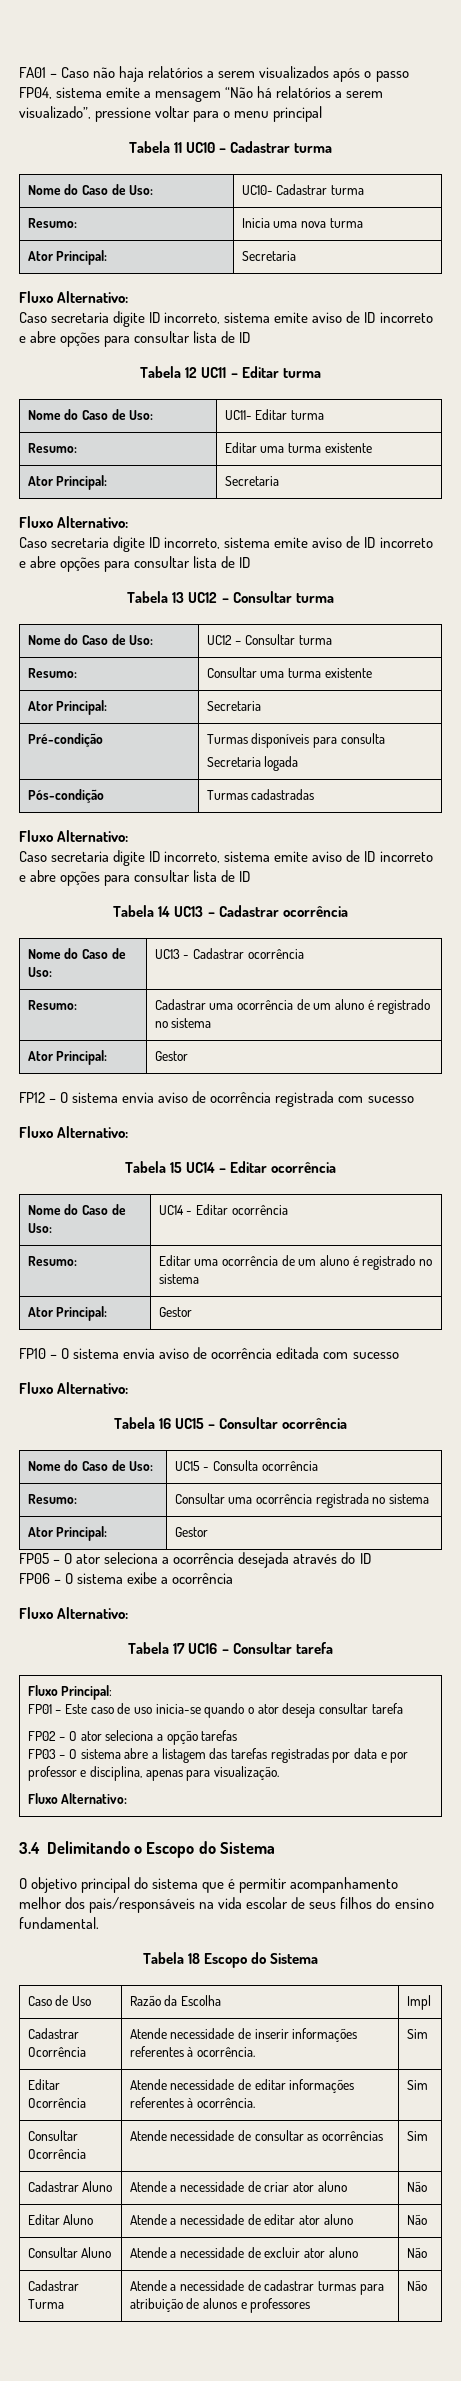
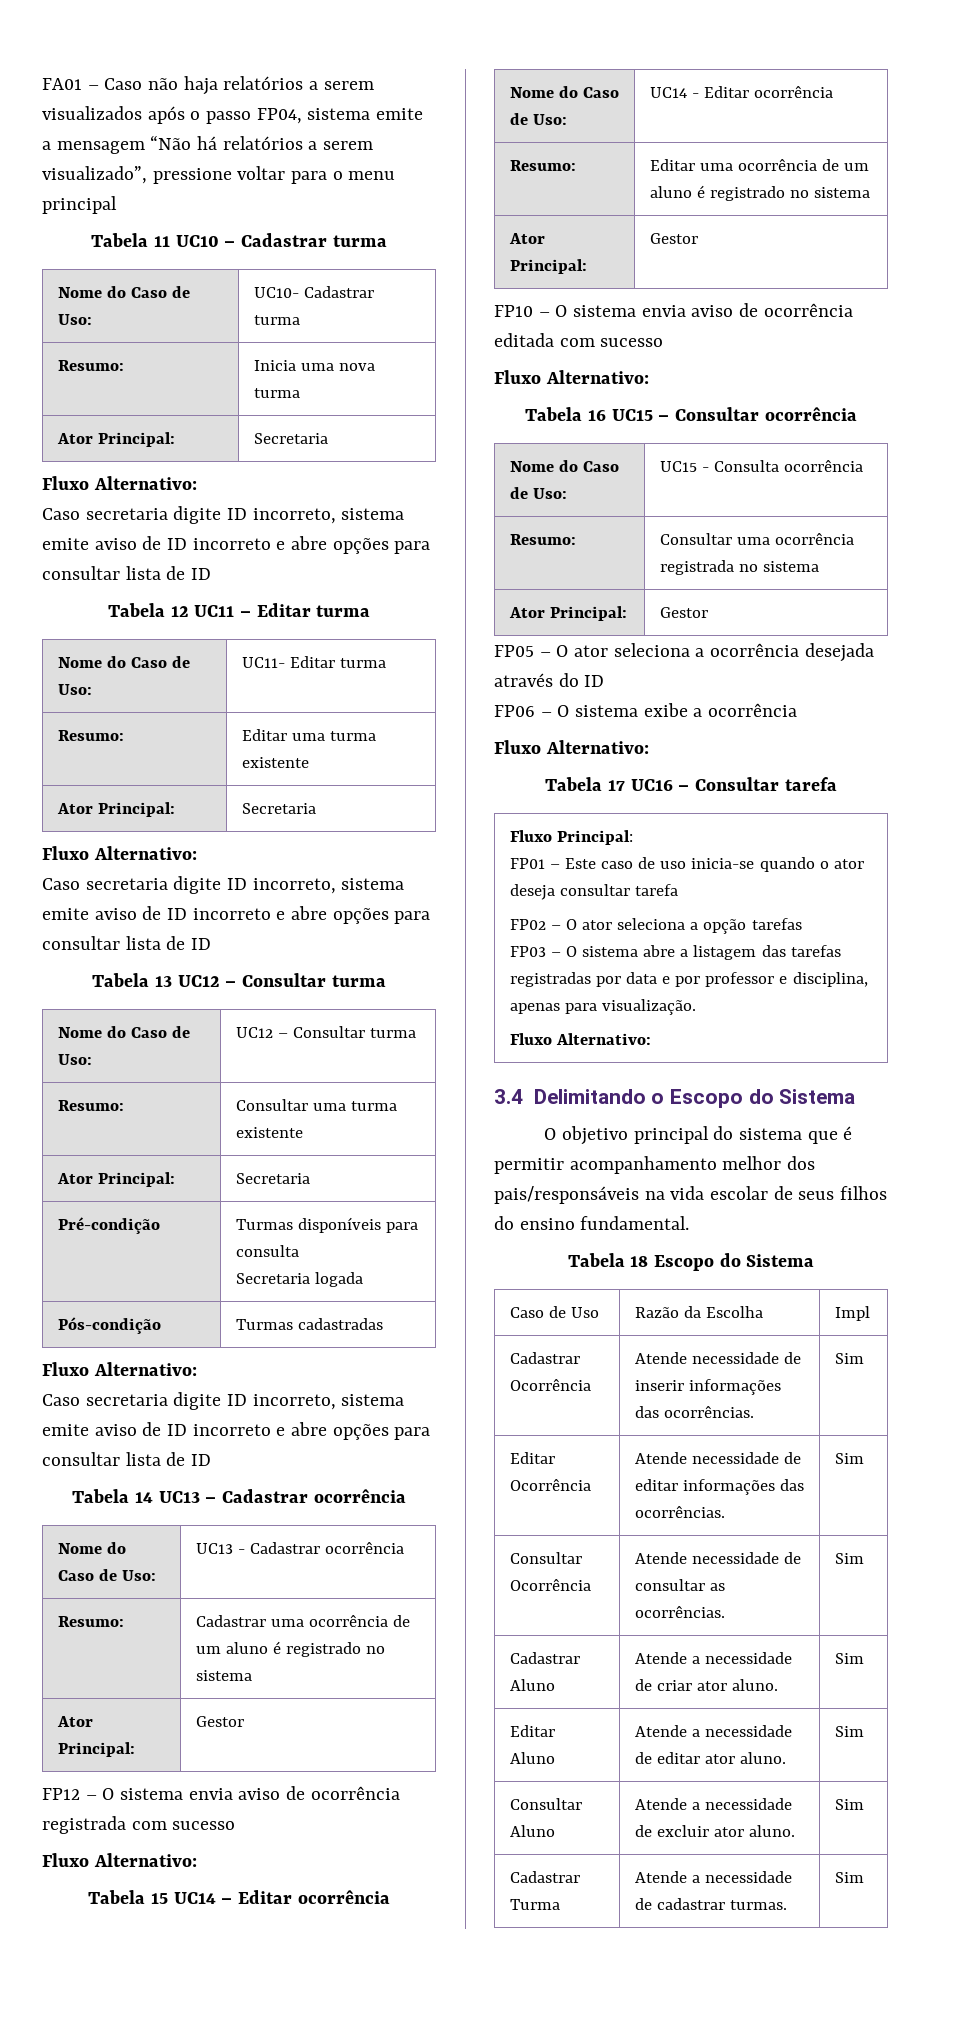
- Cadastrar Ocorrência | Atende necessidade de inserir informações referentes à ocorrência. | Sim
+ Cadastrar Ocorrência | Atende necessidade de inserir informações das ocorrências. | Sim
- Editar Ocorrência | Atende necessidade de editar informações referentes à ocorrência. | Sim
+ Editar Ocorrência | Atende necessidade de editar informações das ocorrências. | Sim
- Consultar Ocorrência | Atende necessidade de consultar as ocorrências | Sim
+ Consultar Ocorrência | Atende necessidade de consultar as ocorrências. | Sim
- Cadastrar Aluno | Atende a necessidade de criar ator aluno | Não
+ Cadastrar Aluno | Atende a necessidade de criar ator aluno. | Sim
- Editar Aluno | Atende a necessidade de editar ator aluno | Não
+ Editar Aluno | Atende a necessidade de editar ator aluno. | Sim
- Consultar Aluno | Atende a necessidade de excluir ator aluno | Não
+ Consultar Aluno | Atende a necessidade de excluir ator aluno. | Sim
- Cadastrar Turma | Atende a necessidade de cadastrar turmas para atribuição de alunos e professores | Não
+ Cadastrar Turma | Atende a necessidade de cadastrar turmas. | Sim

